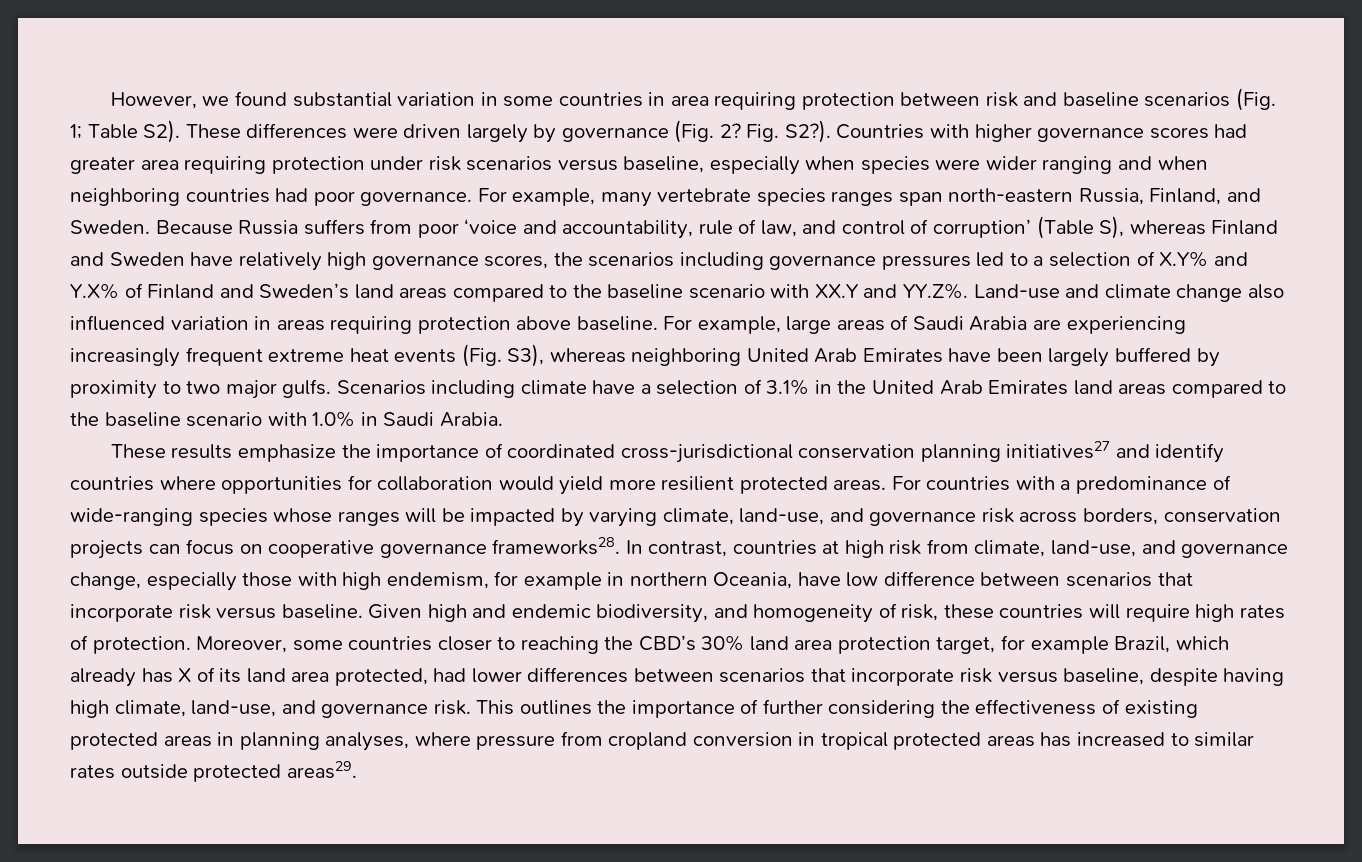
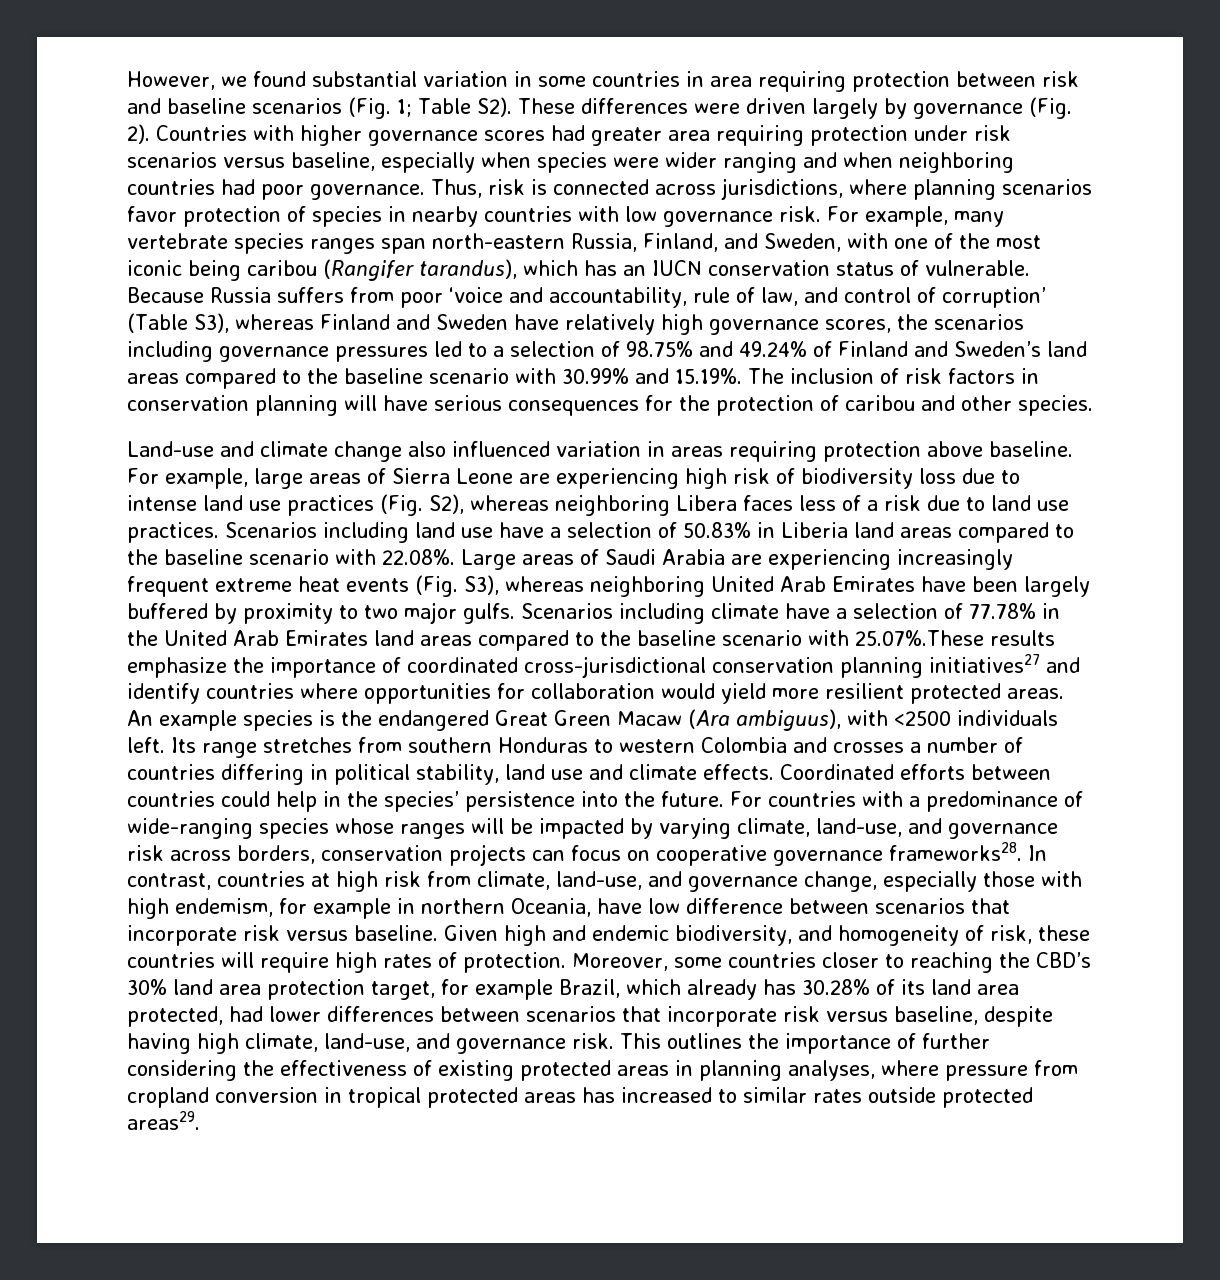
- However, we found substantial variation in some countries in area requiring protection between risk and baseline scenarios (Fig. 1; Table S2). These differences were driven largely by governance (Fig. 2? Fig. S2?).
+ However, we found substantial variation in some countries in area requiring protection between risk and baseline scenarios (Fig. 1; Table S2). These differences were driven largely by governance (Fig. 2).
+ Thus, risk is connected across jurisdictions, where planning scenarios favor protection of species in nearby countries with low governance risk.
- For example, many vertebrate species ranges span north-eastern Russia, Finland, and Sweden.
+ For example, many vertebrate species ranges span north-eastern Russia, Finland, and Sweden, with one of the most iconic being caribou (Rangifer tarandus), which has an IUCN conservation status of vulnerable.
- Because Russia suffers from poor ‘voice and accountability, rule of law, and control of corruption’ (Table S), whereas Finland and Sweden have relatively high governance scores, the scenarios including governance pressures led to a selection of X.Y% and Y.X% of Finland and Sweden’s land areas compared to the baseline scenario with XX.Y and YY.Z%. Land-use and climate change also influenced variation in areas requiring protection above baseline.
+ Because Russia suffers from poor ‘voice and accountability, rule of law, and control of corruption’ (Table S3), whereas Finland and Sweden have relatively high governance scores, the scenarios including governance pressures led to a selection of 98.75% and 49.24% of Finland and Sweden’s land areas compared to the baseline scenario with 30.99% and 15.19%. The inclusion of risk factors in conservation planning will have serious consequences for the protection of caribou and other species.
+ Land-use and climate change also influenced variation in areas requiring protection above baseline.
- For example, large areas of Saudi Arabia are experiencing increasingly frequent extreme heat events (Fig. S3), whereas neighboring United Arab Emirates have been largely buffered by proximity to two major gulfs.
+ For example, large areas of Sierra Leone are experiencing high risk of biodiversity loss due to intense land use practices (Fig. S2), whereas neighboring Libera faces less of a risk due to land use practices. Scenarios including land use have a selection of 50.83% in Liberia land areas compared to the baseline scenario with 22.08%. Large areas of Saudi Arabia are experiencing increasingly frequent extreme heat events (Fig. S3), whereas neighboring United Arab Emirates have been largely buffered by proximity to two major gulfs.
- Scenarios including climate have a selection of 3.1% in the United Arab Emirates land areas compared to the baseline scenario with 1.0% in Saudi Arabia.
- These results emphasize the importance of coordinated cross-jurisdictional conservation planning initiatives27 and identify countries where opportunities for collaboration would yield more resilient protected areas.
+ Scenarios including climate have a selection of 77.78% in the United Arab Emirates land areas compared to the baseline scenario with 25.07%.These results emphasize the importance of coordinated cross-jurisdictional conservation planning initiatives27 and identify countries where opportunities for collaboration would yield more resilient protected areas.
+ An example species is the endangered Great Green Macaw (Ara ambiguus), with <2500 individuals left. Its range stretches from southern Honduras to western Colombia and crosses a number of countries differing in political stability, land use and climate effects. Coordinated efforts between countries could help in the species’ persistence into the future.
- Moreover, some countries closer to reaching the CBD’s 30% land area protection target, for example Brazil, which already has X of its land area protected, had lower differences between scenarios that incorporate risk versus baseline, despite having high climate, land-use, and governance risk.
+ Moreover, some countries closer to reaching the CBD’s 30% land area protection target, for example Brazil, which already has 30.28% of its land area protected, had lower differences between scenarios that incorporate risk versus baseline, despite having high climate, land-use, and governance risk.

